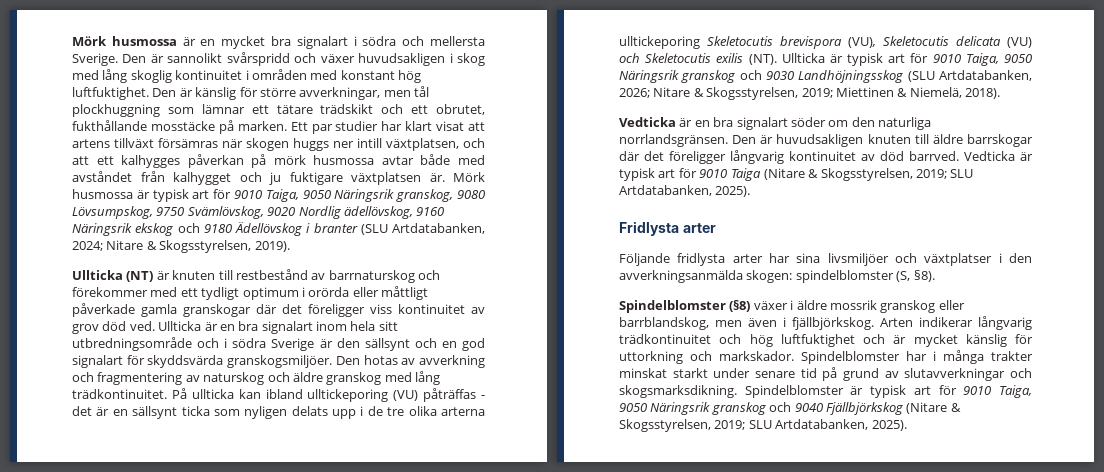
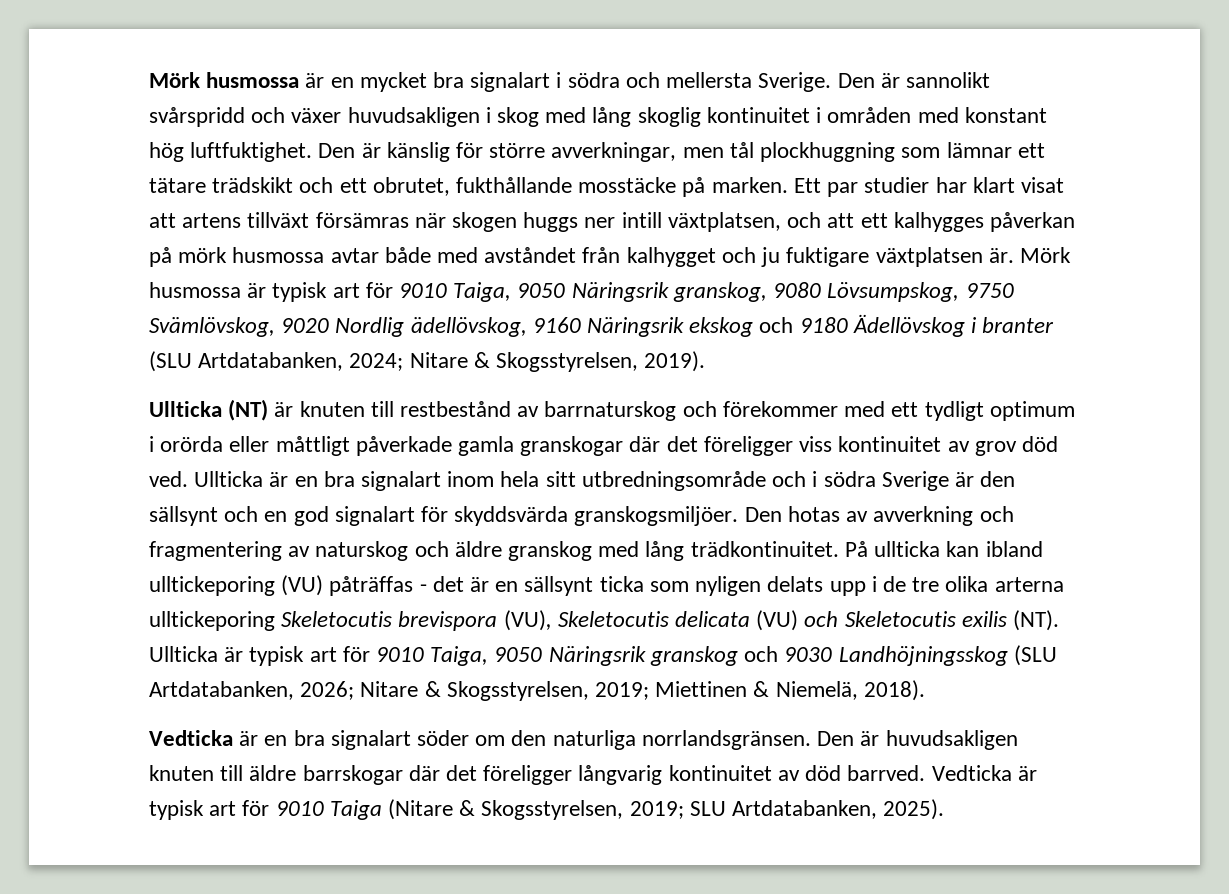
- Fridlysta arter
- Följande fridlysta arter har sina livsmiljöer och växtplatser i den avverkningsanmälda skogen: spindelblomster (S, §8).
- Spindelblomster (§8) växer i äldre mossrik granskog eller barrblandskog, men även i fjällbjörkskog. Arten indikerar långvarig trädkontinuitet och hög luftfuktighet och är mycket känslig för uttorkning och markskador. Spindelblomster har i många trakter minskat starkt under senare tid på grund av slutavverkningar och skogsmarksdikning. Spindelblomster är typisk art för 9010 Taiga, 9050 Näringsrik granskog och 9040 Fjällbjörkskog (Nitare & Skogsstyrelsen, 2019; SLU Artdatabanken, 2025).

